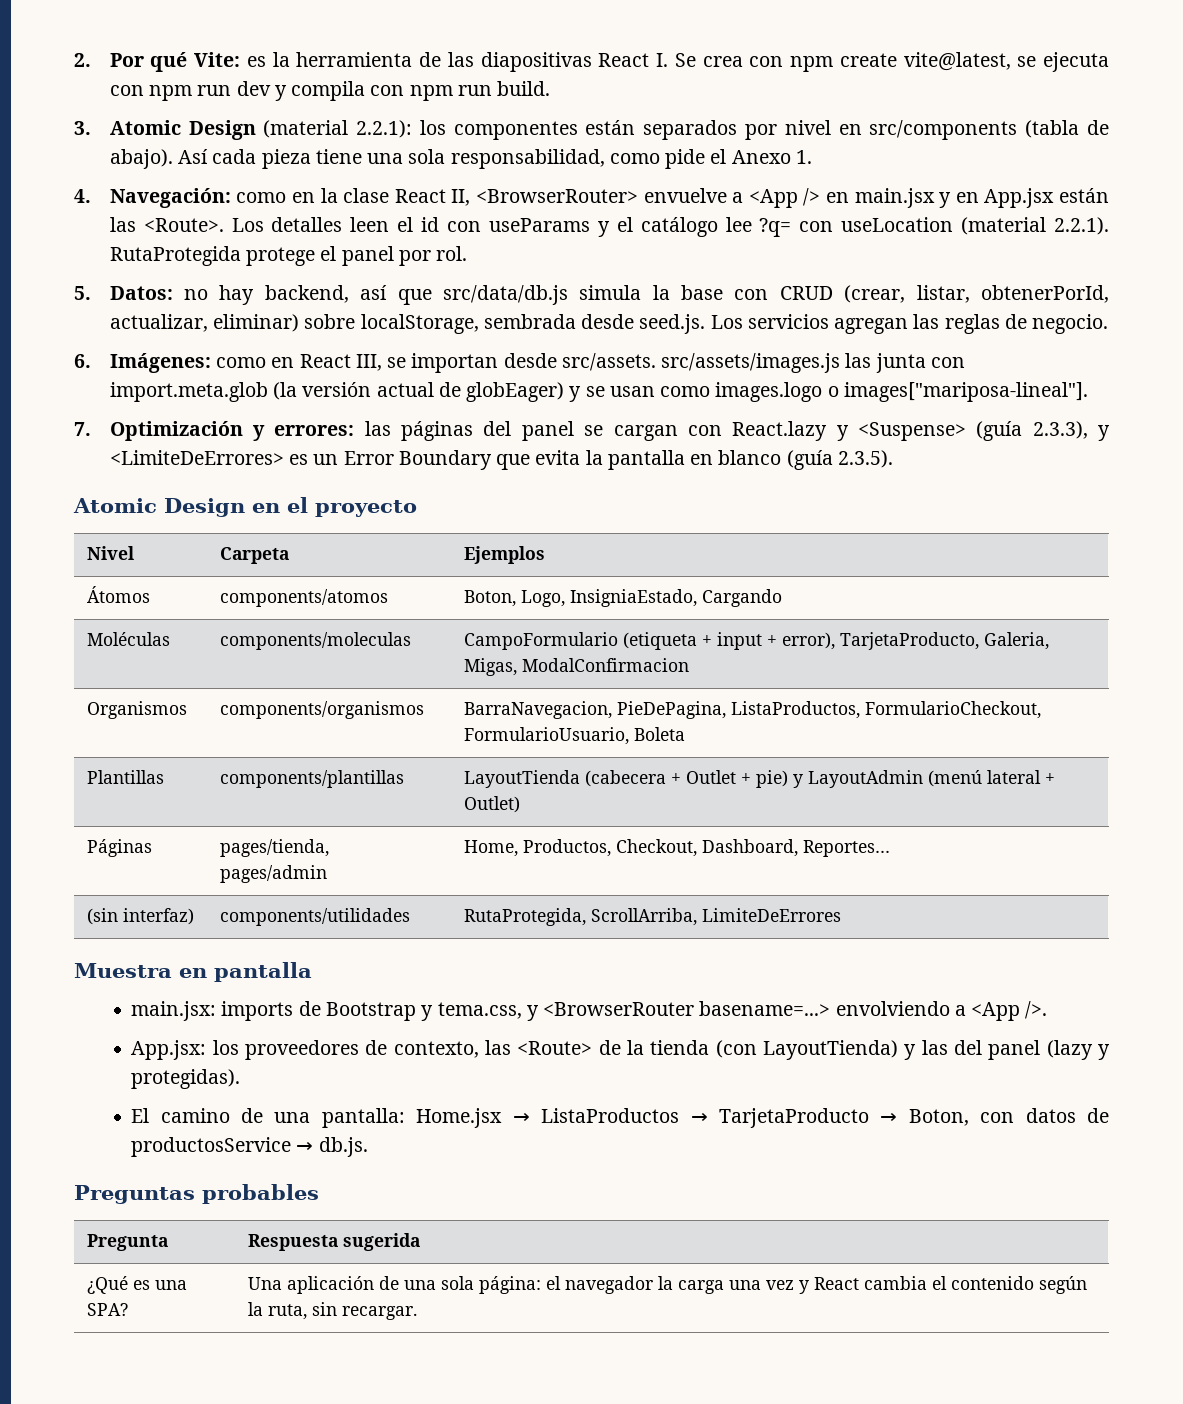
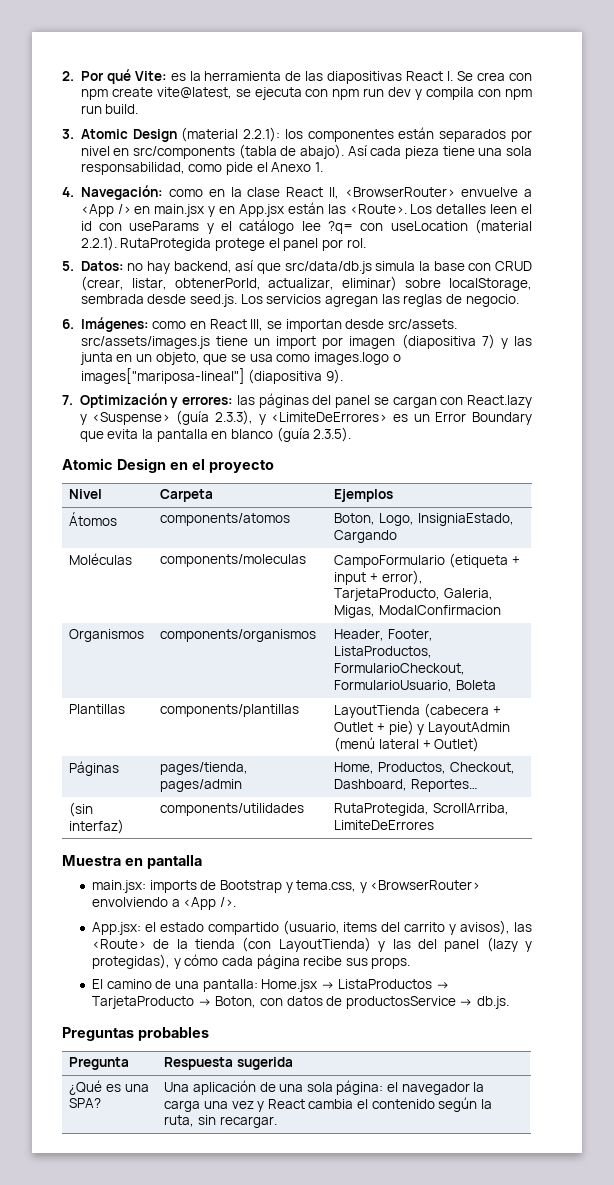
- 6. Imágenes: como en React III, se importan desde src/assets. src/assets/images.js las junta con import.meta.glob (la versión actual de globEager) y se usan como images.logo o images["mariposa-lineal"].
+ 6. Imágenes: como en React III, se importan desde src/assets. src/assets/images.js tiene un import por imagen (diapositiva 7) y las junta en un objeto, que se usa como images.logo o images["mariposa-lineal"] (diapositiva 9).
- Organismos | components/organismos | BarraNavegacion, PieDePagina, ListaProductos, FormularioCheckout, FormularioUsuario, Boleta
+ Organismos | components/organismos | Header, Footer, ListaProductos, FormularioCheckout, FormularioUsuario, Boleta
- main.jsx: imports de Bootstrap y tema.css, y <BrowserRouter basename=...> envolviendo a <App />.
+ main.jsx: imports de Bootstrap y tema.css, y <BrowserRouter> envolviendo a <App />.
- App.jsx: los proveedores de contexto, las <Route> de la tienda (con LayoutTienda) y las del panel (lazy y protegidas).
+ App.jsx: el estado compartido (usuario, items del carrito y avisos), las <Route> de la tienda (con LayoutTienda) y las del panel (lazy y protegidas), y cómo cada página recibe sus props.

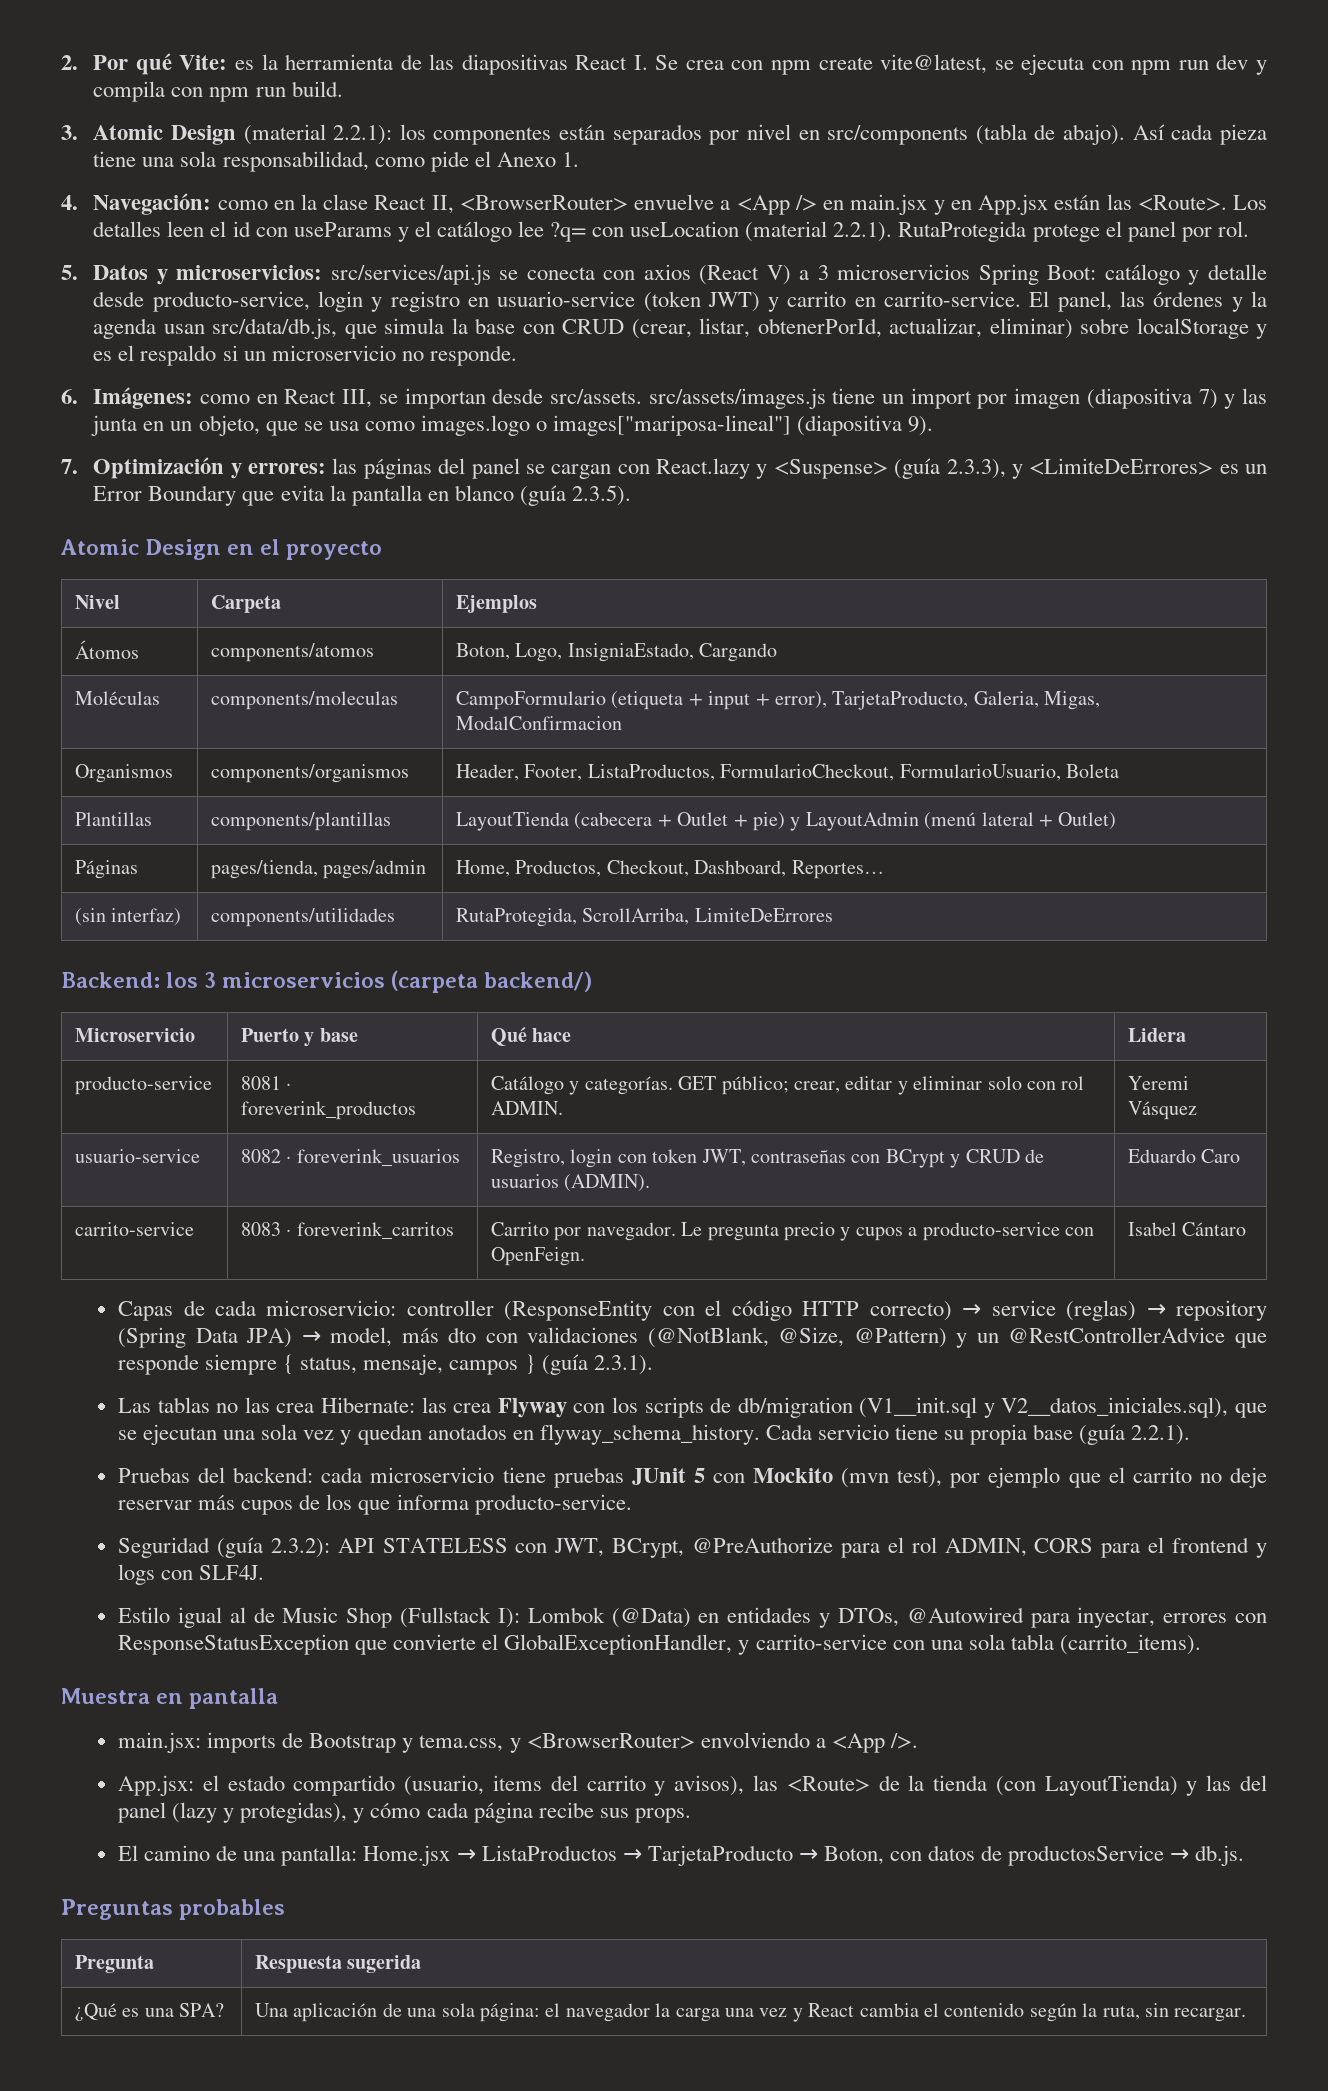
- 5. Datos: no hay backend, así que src/data/db.js simula la base con CRUD (crear, listar, obtenerPorId, actualizar, eliminar) sobre localStorage, sembrada desde seed.js. Los servicios agregan las reglas de negocio.
+ 5. Datos y microservicios: src/services/api.js se conecta con axios (React V) a 3 microservicios Spring Boot: catálogo y detalle desde producto-service, login y registro en usuario-service (token JWT) y carrito en carrito-service. El panel, las órdenes y la agenda usan src/data/db.js, que simula la base con CRUD (crear, listar, obtenerPorId, actualizar, eliminar) sobre localStorage y es el respaldo si un microservicio no responde.
+ Backend: los 3 microservicios (carpeta backend/)
+ Microservicio | Puerto y base | Qué hace | Lidera
+ producto-service | 8081 · foreverink_productos | Catálogo y categorías. GET público; crear, editar y eliminar solo con rol ADMIN. | Yeremi Vásquez
+ usuario-service | 8082 · foreverink_usuarios | Registro, login con token JWT, contraseñas con BCrypt y CRUD de usuarios (ADMIN). | Eduardo Caro
+ carrito-service | 8083 · foreverink_carritos | Carrito por navegador. Le pregunta precio y cupos a producto-service con OpenFeign. | Isabel Cántaro
+ Capas de cada microservicio: controller (ResponseEntity con el código HTTP correcto) → service (reglas) → repository (Spring Data JPA) → model, más dto con validaciones (@NotBlank, @Size, @Pattern) y un @RestControllerAdvice que responde siempre { status, mensaje, campos } (guía 2.3.1).
+ Las tablas no las crea Hibernate: las crea Flyway con los scripts de db/migration (V1__init.sql y V2__datos_iniciales.sql), que se ejecutan una sola vez y quedan anotados en flyway_schema_history. Cada servicio tiene su propia base (guía 2.2.1).
+ Pruebas del backend: cada microservicio tiene pruebas JUnit 5 con Mockito (mvn test), por ejemplo que el carrito no deje reservar más cupos de los que informa producto-service.
+ Seguridad (guía 2.3.2): API STATELESS con JWT, BCrypt, @PreAuthorize para el rol ADMIN, CORS para el frontend y logs con SLF4J.
+ Estilo igual al de Music Shop (Fullstack I): Lombok (@Data) en entidades y DTOs, @Autowired para inyectar, errores con ResponseStatusException que convierte el GlobalExceptionHandler, y carrito-service con una sola tabla (carrito_items).

